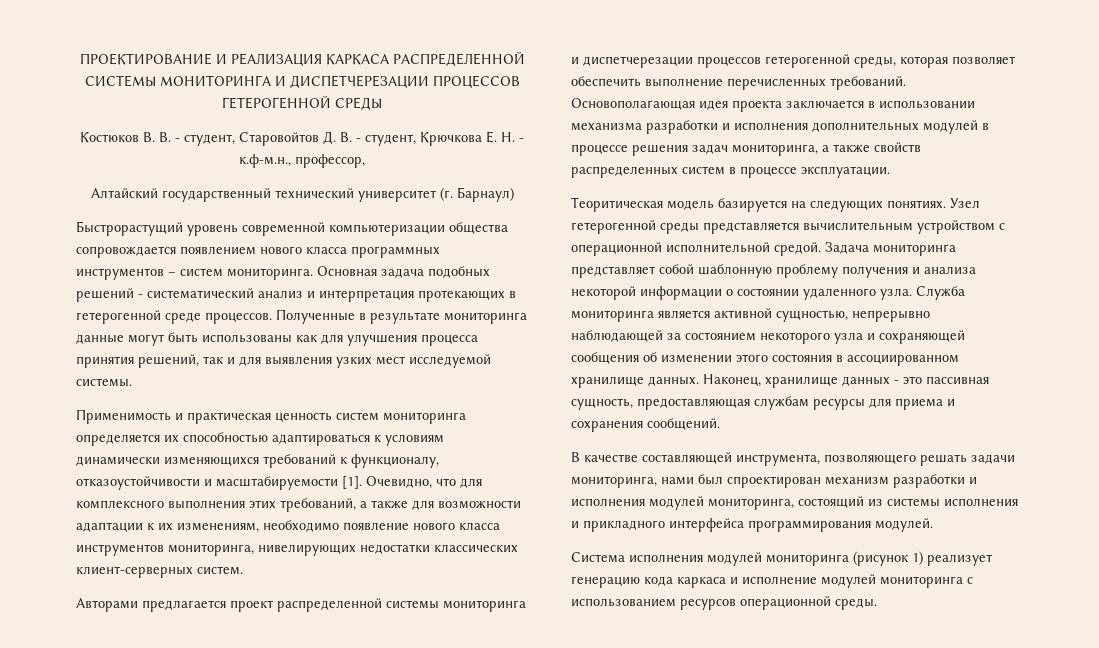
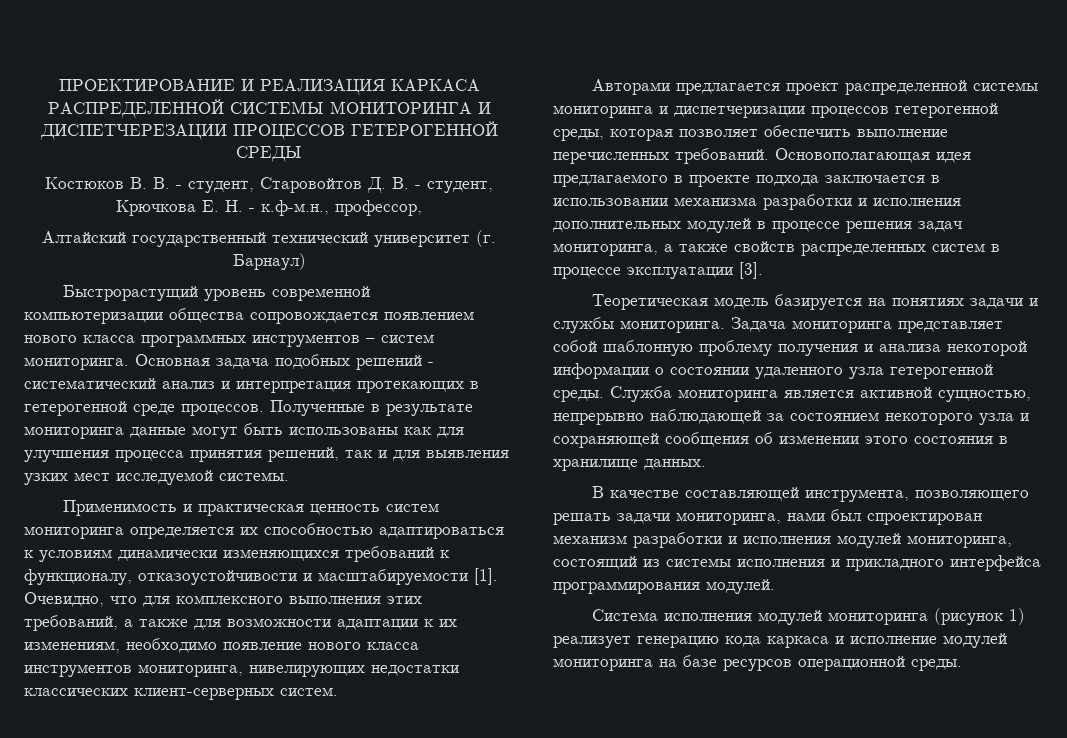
- Авторами предлагается проект распределенной системы мониторинга и диспетчерезации процессов гетерогенной среды, которая позволяет обеспечить выполнение перечисленных требований.
+ Авторами предлагается проект распределенной системы мониторинга и диспетчеризации процессов гетерогенной среды, которая позволяет обеспечить выполнение перечисленных требований.
- Основополагающая идея проекта заключается в использовании механизма разработки и исполнения дополнительных модулей в процессе решения задач мониторинга, а также свойств распределенных систем в процессе эксплуатации.
- Теоритическая модель базируется на следующих понятиях. Узел гетерогенной среды представляется вычислительным устройством с операционной исполнительной средой.
+ Основополагающая идея предлагаемого в проекте подхода заключается в использовании механизма разработки и исполнения дополнительных модулей в процессе решения задач мониторинга, а также свойств распределенных систем в процессе эксплуатации [3].
+ Теоретическая модель базируется на понятиях задачи и службы мониторинга.
- Задача мониторинга представляет собой шаблонную проблему получения и анализа некоторой информации о состоянии удаленного узла.
+ Задача мониторинга представляет собой шаблонную проблему получения и анализа некоторой информации о состоянии удаленного узла гетерогенной среды.
- Служба мониторинга является активной сущностью, непрерывно наблюдающей за состоянием некоторого узла и сохраняющей сообщения об изменении этого состояния в ассоциированном хранилище данных. Наконец, хранилище данных - это пассивная сущность, предоставляющая службам ресурсы для приема и сохранения сообщений.
+ Служба мониторинга является активной сущностью, непрерывно наблюдающей за состоянием некоторого узла и сохраняющей сообщения об изменении этого состояния в хранилище данных.
- Система исполнения модулей мониторинга (рисунок 1) реализует генерацию кода каркаса и исполнение модулей мониторинга с использованием ресурсов операционной среды.
+ Система исполнения модулей мониторинга (рисунок 1) реализует генерацию кода каркаса и исполнение модулей мониторинга на базе ресурсов операционной среды.

